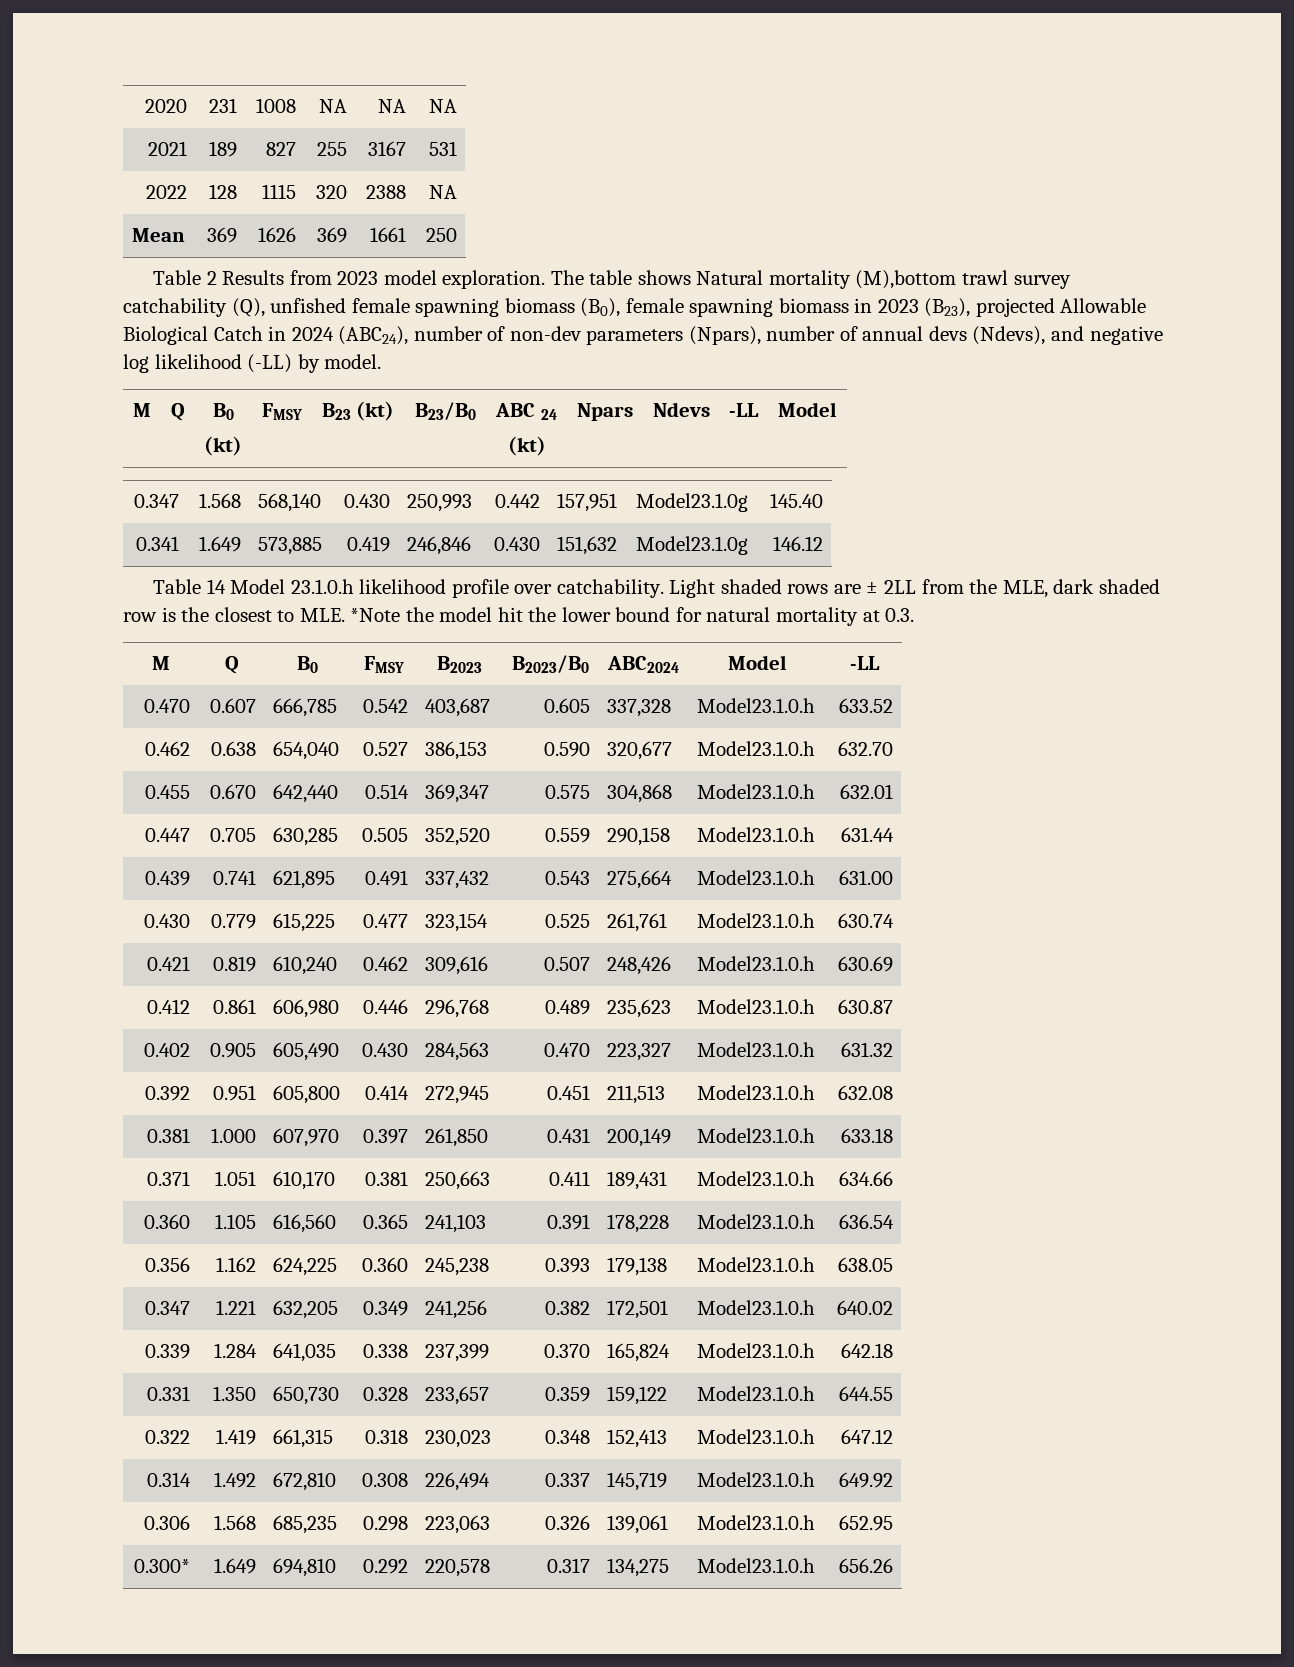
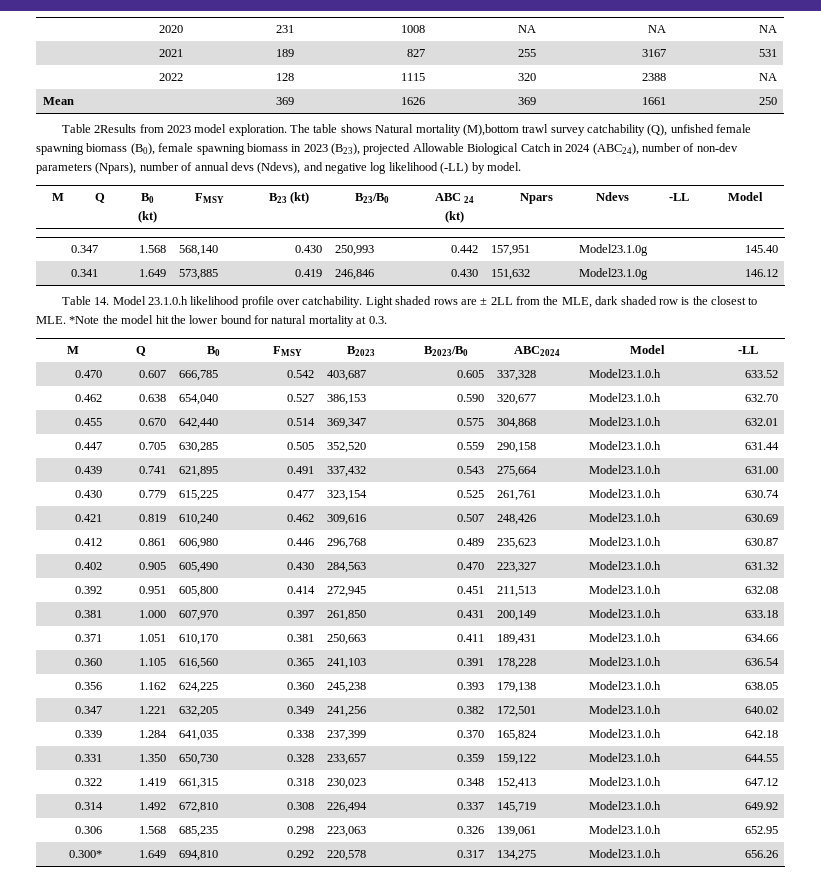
- Table 2 Results from 2023 model exploration.
+ Table 2Results from 2023 model exploration.
- Table 14 Model 23.1.0.h likelihood profile over catchability.
+ Table 14. Model 23.1.0.h likelihood profile over catchability.

